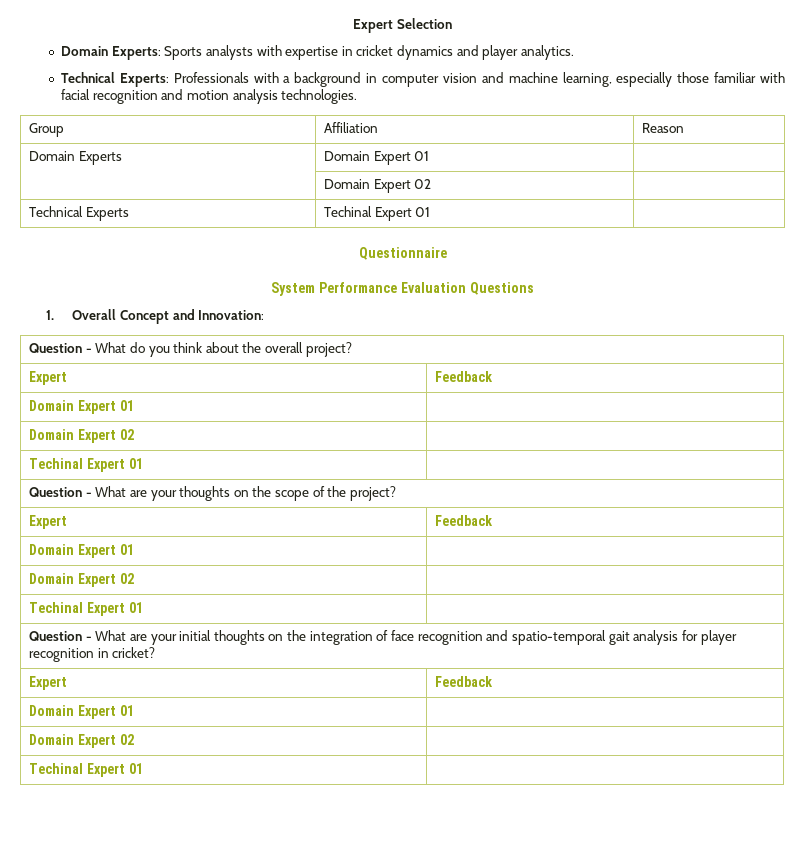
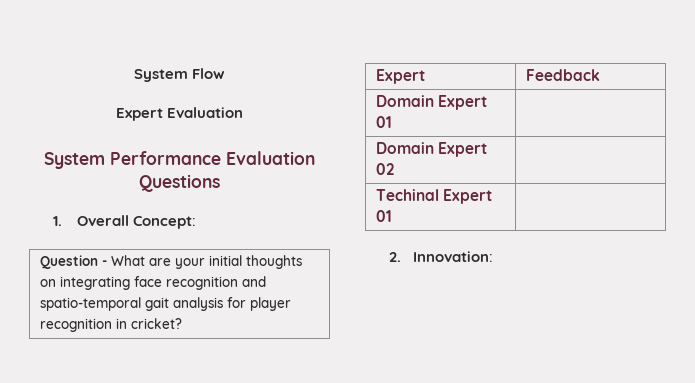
- Expert Selection
- Domain Experts: Sports analysts with expertise in cricket dynamics and player analytics.
- Technical Experts: Professionals with a background in computer vision and machine learning, especially those familiar with facial recognition and motion analysis technologies.
- Group | Affiliation | Reason
- Domain Experts | Domain Expert 01 |
- | Domain Expert 02 |
- Technical Experts | Techinal Expert 01 |
- Questionnaire
+ System Flow
+ Expert Evaluation
- 1. Overall Concept and Innovation:
- Question - What do you think about the overall project?
- Expert | Feedback
- Domain Expert 01 |
- Domain Expert 02 |
- Techinal Expert 01 |
- Question - What are your thoughts on the scope of the project?
- Expert | Feedback
- Domain Expert 01 |
- Domain Expert 02 |
- Techinal Expert 01 |
+ 1. Overall Concept:
- Question - What are your initial thoughts on the integration of face recognition and spatio-temporal gait analysis for player recognition in cricket?
+ Question - What are your initial thoughts on integrating face recognition and spatio-temporal gait analysis for player recognition in cricket?
+ 2. Innovation:

